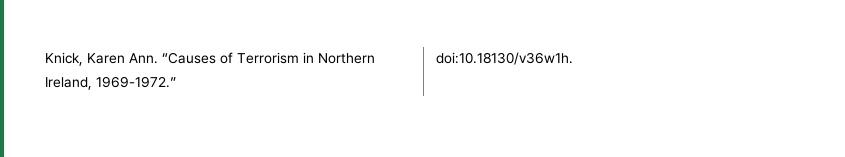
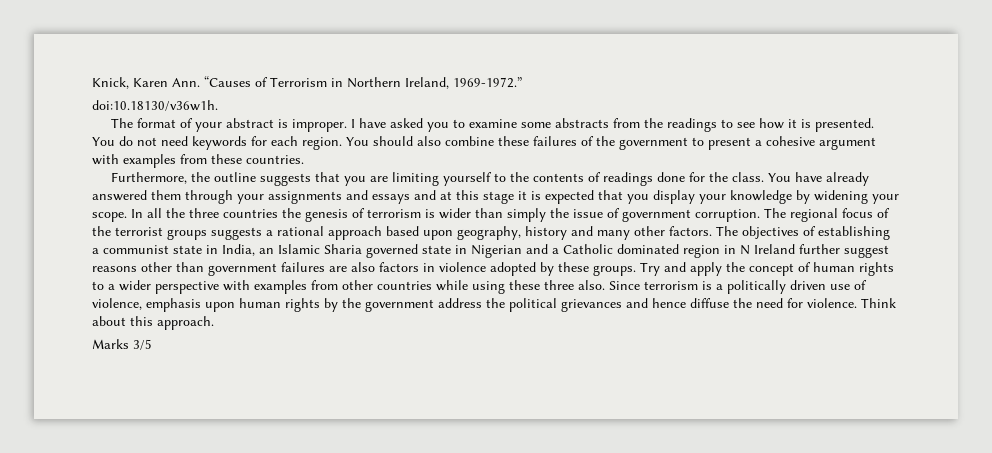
+ The format of your abstract is improper. I have asked you to examine some abstracts from the readings to see how it is presented. You do not need keywords for each region. You should also combine these failures of the government to present a cohesive argument with examples from these countries.
+ Furthermore, the outline suggests that you are limiting yourself to the contents of readings done for the class. You have already answered them through your assignments and essays and at this stage it is expected that you display your knowledge by widening your scope. In all the three countries the genesis of terrorism is wider than simply the issue of government corruption. The regional focus of the terrorist groups suggests a rational approach based upon geography, history and many other factors. The objectives of establishing a communist state in India, an Islamic Sharia governed state in Nigerian and a Catholic dominated region in N Ireland further suggest reasons other than government failures are also factors in violence adopted by these groups. Try and apply the concept of human rights to a wider perspective with examples from other countries while using these three also. Since terrorism is a politically driven use of violence, emphasis upon human rights by the government address the political grievances and hence diffuse the need for violence. Think about this approach.
+ Marks 3/5

